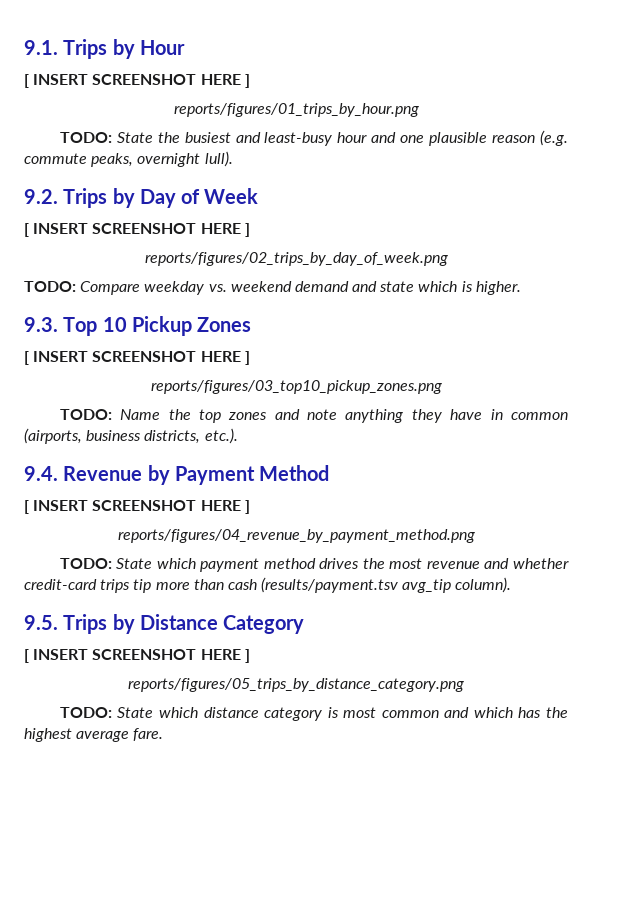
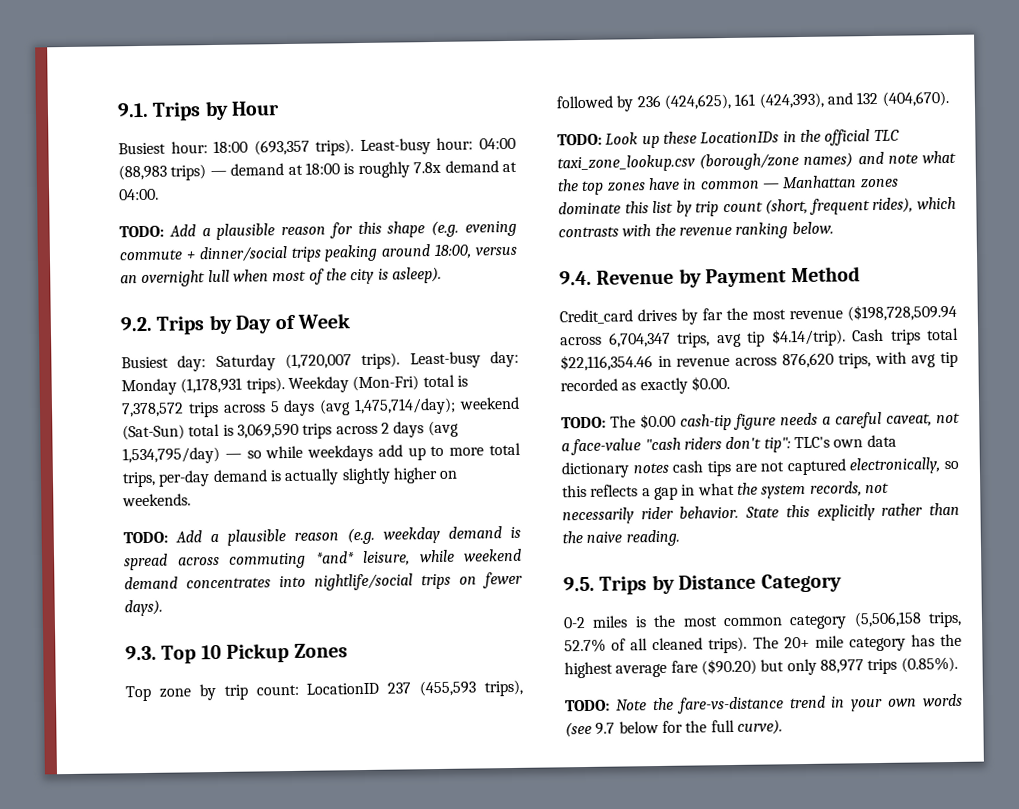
  9.1. Trips by Hour
- [ INSERT SCREENSHOT HERE ]
- reports/figures/01_trips_by_hour.png
- TODO: State the busiest and least-busy hour and one plausible reason (e.g. commute peaks, overnight lull).
+ Busiest hour: 18:00 (693,357 trips). Least-busy hour: 04:00 (88,983 trips) — demand at 18:00 is roughly 7.8x demand at 04:00.
+ TODO: Add a plausible reason for this shape (e.g. evening commute + dinner/social trips peaking around 18:00, versus an overnight lull when most of the city is asleep).
  9.2. Trips by Day of Week
- [ INSERT SCREENSHOT HERE ]
- reports/figures/02_trips_by_day_of_week.png
- TODO: Compare weekday vs. weekend demand and state which is higher.
+ Busiest day: Saturday (1,720,007 trips). Least-busy day: Monday (1,178,931 trips). Weekday (Mon-Fri) total is 7,378,572 trips across 5 days (avg 1,475,714/day); weekend (Sat-Sun) total is 3,069,590 trips across 2 days (avg 1,534,795/day) — so while weekdays add up to more total trips, per-day demand is actually slightly higher on weekends.
+ TODO: Add a plausible reason (e.g. weekday demand is spread across commuting *and* leisure, while weekend demand concentrates into nightlife/social trips on fewer days).
  9.3. Top 10 Pickup Zones
- [ INSERT SCREENSHOT HERE ]
- reports/figures/03_top10_pickup_zones.png
- TODO: Name the top zones and note anything they have in common (airports, business districts, etc.).
+ Top zone by trip count: LocationID 237 (455,593 trips), followed by 236 (424,625), 161 (424,393), and 132 (404,670).
+ TODO: Look up these LocationIDs in the official TLC taxi_zone_lookup.csv (borough/zone names) and note what the top zones have in common — Manhattan zones dominate this list by trip count (short, frequent rides), which contrasts with the revenue ranking below.
  9.4. Revenue by Payment Method
- [ INSERT SCREENSHOT HERE ]
- reports/figures/04_revenue_by_payment_method.png
- TODO: State which payment method drives the most revenue and whether credit-card trips tip more than cash (results/payment.tsv avg_tip column).
+ Credit_card drives by far the most revenue ($198,728,509.94 across 6,704,347 trips, avg tip $4.14/trip). Cash trips total $22,116,354.46 in revenue across 876,620 trips, with avg tip recorded as exactly $0.00.
+ TODO: The $0.00 cash-tip figure needs a careful caveat, not a face-value "cash riders don't tip": TLC's own data dictionary notes cash tips are not captured electronically, so this reflects a gap in what the system records, not necessarily rider behavior. State this explicitly rather than the naive reading.
  9.5. Trips by Distance Category
- [ INSERT SCREENSHOT HERE ]
- reports/figures/05_trips_by_distance_category.png
- TODO: State which distance category is most common and which has the highest average fare.
+ 0-2 miles is the most common category (5,506,158 trips, 52.7% of all cleaned trips). The 20+ mile category has the highest average fare ($90.20) but only 88,977 trips (0.85%).
+ TODO: Note the fare-vs-distance trend in your own words (see 9.7 below for the full curve).

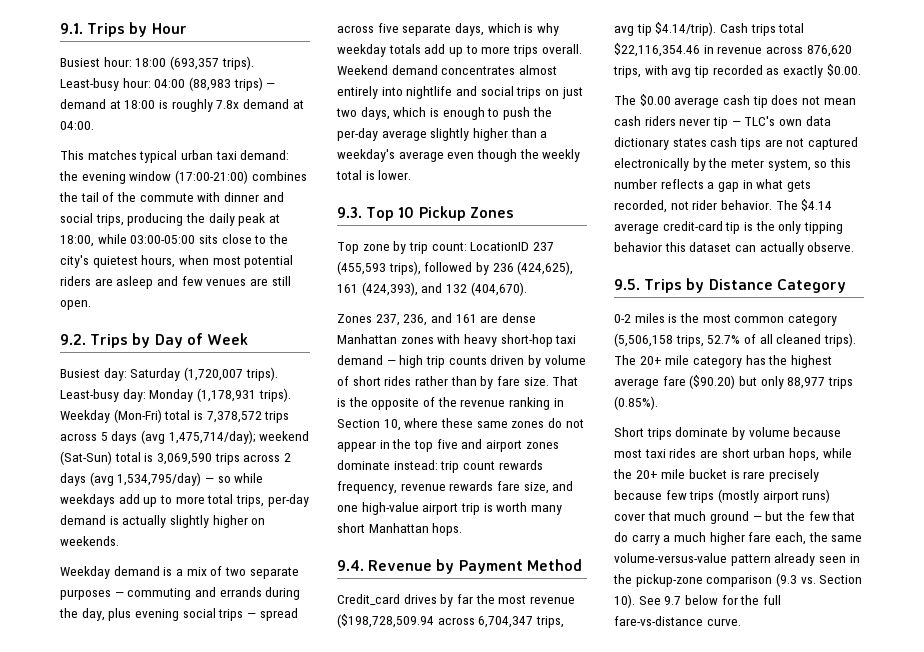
- TODO: Add a plausible reason for this shape (e.g. evening commute + dinner/social trips peaking around 18:00, versus an overnight lull when most of the city is asleep).
+ This matches typical urban taxi demand: the evening window (17:00-21:00) combines the tail of the commute with dinner and social trips, producing the daily peak at 18:00, while 03:00-05:00 sits close to the city's quietest hours, when most potential riders are asleep and few venues are still open.
- TODO: Add a plausible reason (e.g. weekday demand is spread across commuting *and* leisure, while weekend demand concentrates into nightlife/social trips on fewer days).
+ Weekday demand is a mix of two separate purposes — commuting and errands during the day, plus evening social trips — spread across five separate days, which is why weekday totals add up to more trips overall. Weekend demand concentrates almost entirely into nightlife and social trips on just two days, which is enough to push the per-day average slightly higher than a weekday's average even though the weekly total is lower.
- TODO: Look up these LocationIDs in the official TLC taxi_zone_lookup.csv (borough/zone names) and note what the top zones have in common — Manhattan zones dominate this list by trip count (short, frequent rides), which contrasts with the revenue ranking below.
+ Zones 237, 236, and 161 are dense Manhattan zones with heavy short-hop taxi demand — high trip counts driven by volume of short rides rather than by fare size. That is the opposite of the revenue ranking in Section 10, where these same zones do not appear in the top five and airport zones dominate instead: trip count rewards frequency, revenue rewards fare size, and one high-value airport trip is worth many short Manhattan hops.
- TODO: The $0.00 cash-tip figure needs a careful caveat, not a face-value "cash riders don't tip": TLC's own data dictionary notes cash tips are not captured electronically, so this reflects a gap in what the system records, not necessarily rider behavior. State this explicitly rather than the naive reading.
+ The $0.00 average cash tip does not mean cash riders never tip — TLC's own data dictionary states cash tips are not captured electronically by the meter system, so this number reflects a gap in what gets recorded, not rider behavior. The $4.14 average credit-card tip is the only tipping behavior this dataset can actually observe.
- TODO: Note the fare-vs-distance trend in your own words (see 9.7 below for the full curve).
+ Short trips dominate by volume because most taxi rides are short urban hops, while the 20+ mile bucket is rare precisely because few trips (mostly airport runs) cover that much ground — but the few that do carry a much higher fare each, the same volume-versus-value pattern already seen in the pickup-zone comparison (9.3 vs. Section 10). See 9.7 below for the full fare-vs-distance curve.

